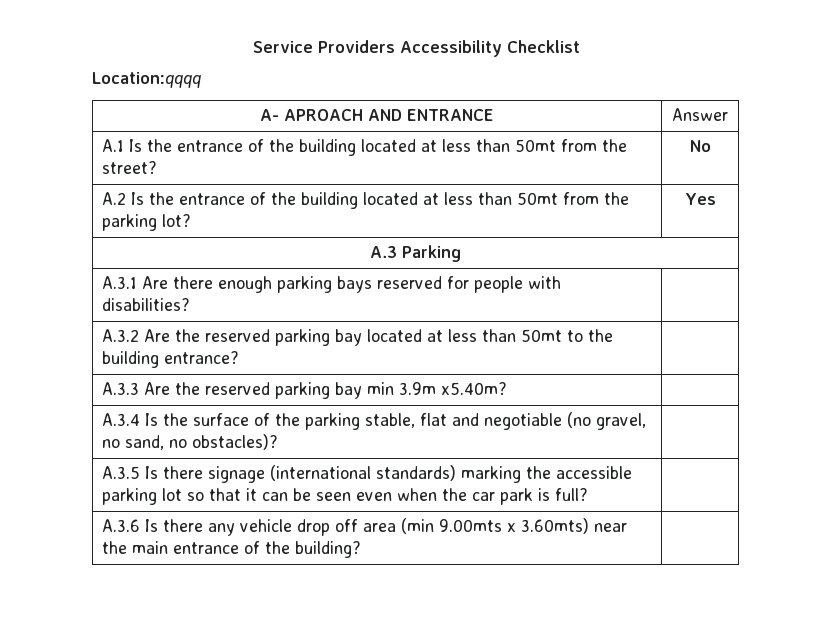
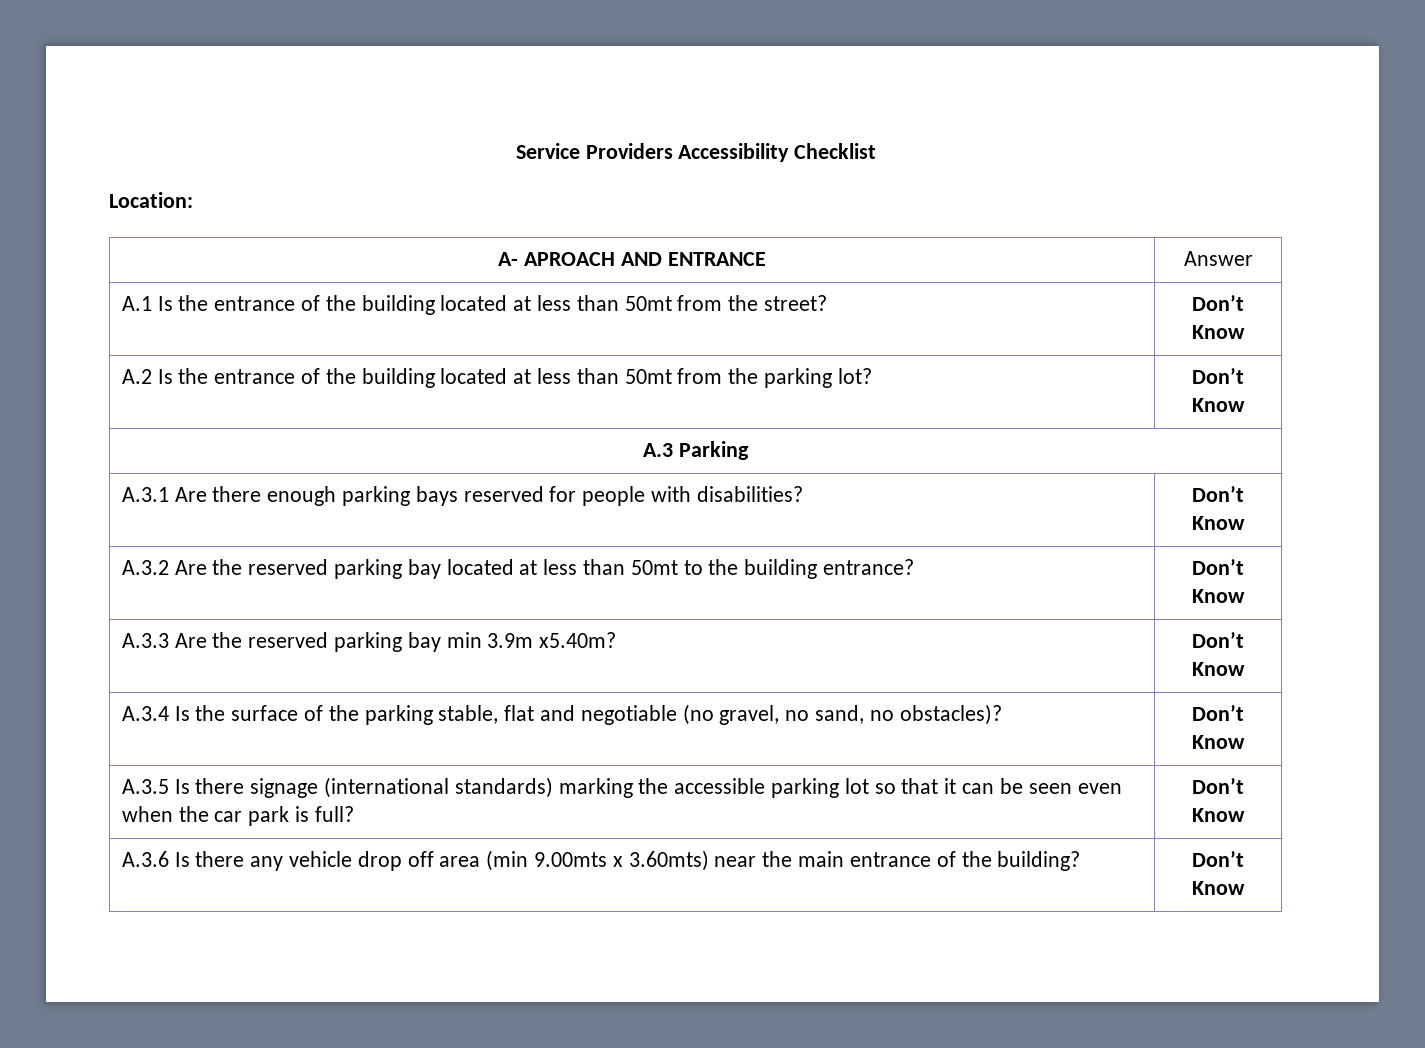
- Location:qqqq
+ Location:
- A.1 Is the entrance of the building located at less than 50mt from the street? | No
+ A.1 Is the entrance of the building located at less than 50mt from the street? | Don’t Know
- A.2 Is the entrance of the building located at less than 50mt from the parking lot? | Yes
+ A.2 Is the entrance of the building located at less than 50mt from the parking lot? | Don’t Know
- A.3.1 Are there enough parking bays reserved for people with disabilities? |
+ A.3.1 Are there enough parking bays reserved for people with disabilities? | Don’t Know
- A.3.2 Are the reserved parking bay located at less than 50mt to the building entrance? |
+ A.3.2 Are the reserved parking bay located at less than 50mt to the building entrance? | Don’t Know
- A.3.3 Are the reserved parking bay min 3.9m x5.40m? |
+ A.3.3 Are the reserved parking bay min 3.9m x5.40m? | Don’t Know
- A.3.4 Is the surface of the parking stable, flat and negotiable (no gravel, no sand, no obstacles)? |
+ A.3.4 Is the surface of the parking stable, flat and negotiable (no gravel, no sand, no obstacles)? | Don’t Know
- A.3.5 Is there signage (international standards) marking the accessible parking lot so that it can be seen even when the car park is full? |
+ A.3.5 Is there signage (international standards) marking the accessible parking lot so that it can be seen even when the car park is full? | Don’t Know
- A.3.6 Is there any vehicle drop off area (min 9.00mts x 3.60mts) near the main entrance of the building? |
+ A.3.6 Is there any vehicle drop off area (min 9.00mts x 3.60mts) near the main entrance of the building? | Don’t Know

